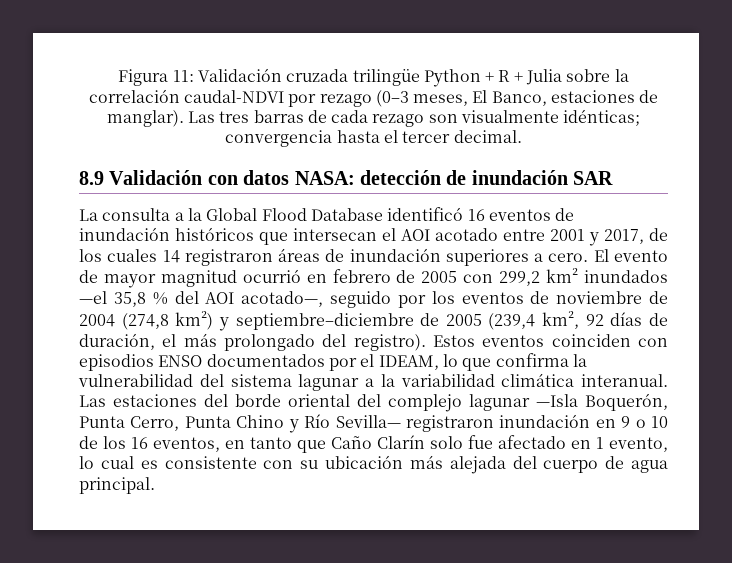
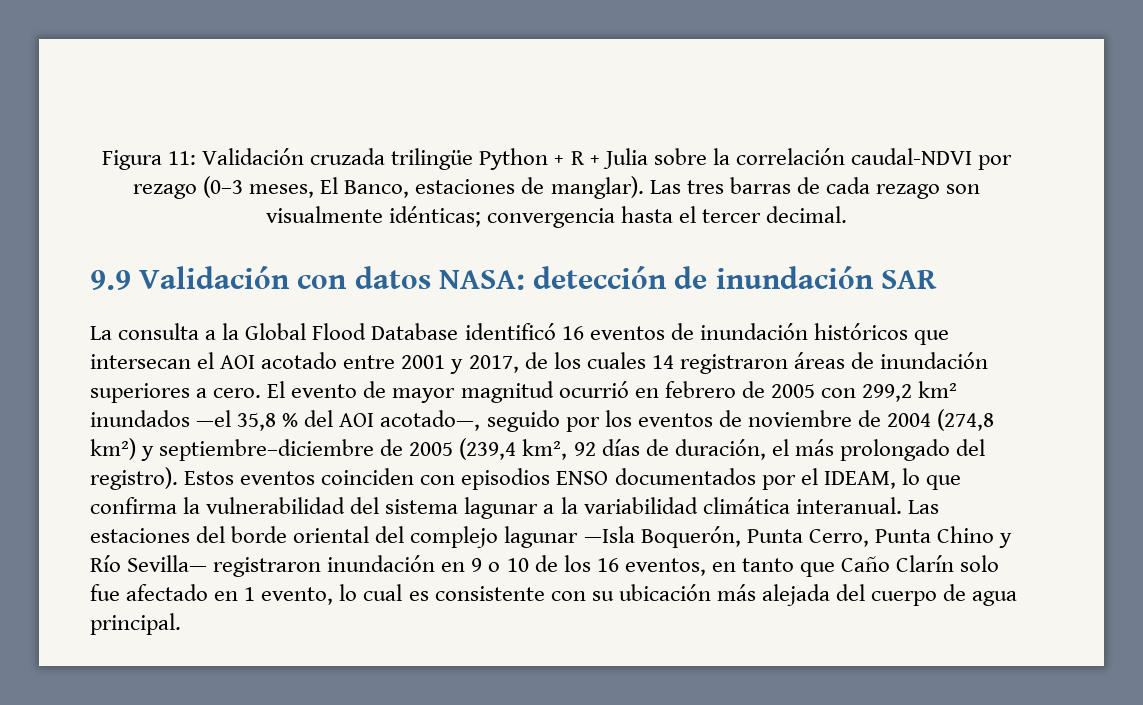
- 8.9 Validación con datos NASA: detección de inundación SAR
+ 9.9 Validación con datos NASA: detección de inundación SAR

